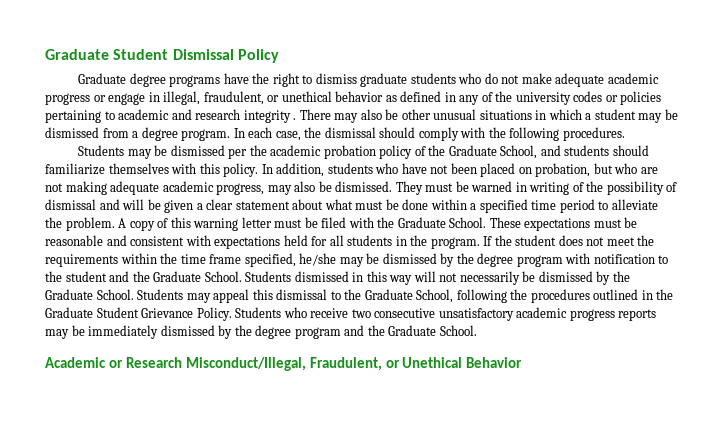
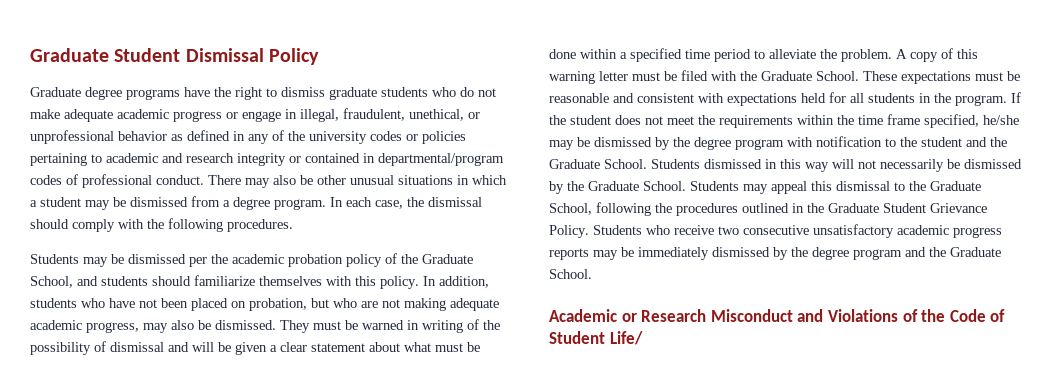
- Graduate degree programs have the right to dismiss graduate students who do not make adequate academic progress or engage in illegal, fraudulent, or unethical behavior as defined in any of the university codes or policies pertaining to academic and research integrity .
+ Graduate degree programs have the right to dismiss graduate students who do not make adequate academic progress or engage in illegal, fraudulent, unethical, or unprofessional behavior as defined in any of the university codes or policies pertaining to academic and research integrity or contained in departmental/program codes of professional conduct.
- Academic or Research Misconduct/Illegal, Fraudulent, or Unethical Behavior
+ Academic or Research Misconduct and Violations of the Code of Student Life/

